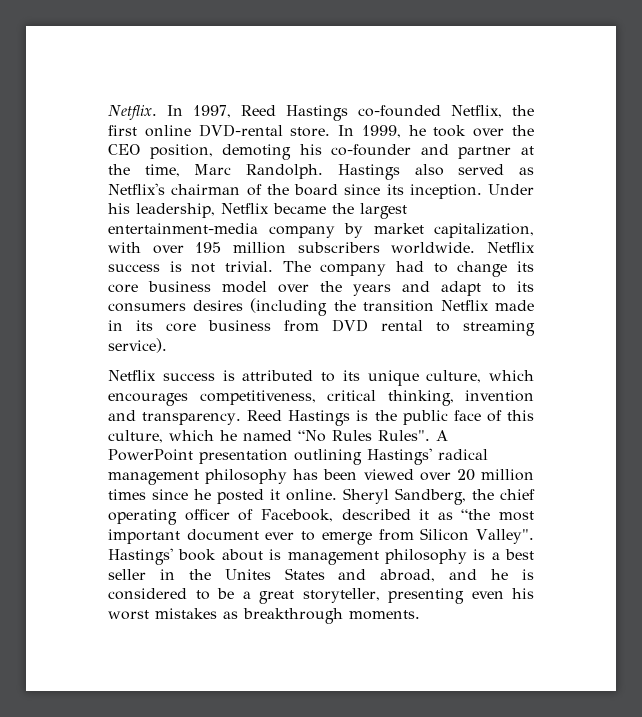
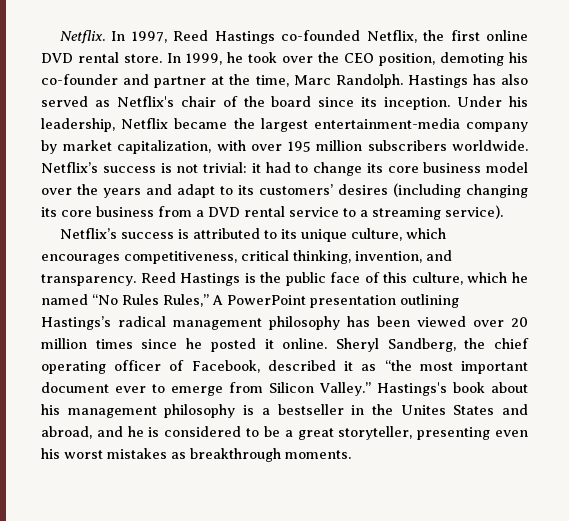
- In 1997, Reed Hastings co-founded Netflix, the first online DVD-rental store.
+ In 1997, Reed Hastings co-founded Netflix, the first online DVD rental store.
- Hastings also served as Netflix's chairman of the board since its inception.
+ Hastings has also served as Netflix's chair of the board since its inception.
- Netflix success is not trivial. The company had to change its core business model over the years and adapt to its consumers desires (including the transition Netflix made in its core business from DVD rental to streaming service).
+ Netflix’s success is not trivial: it had to change its core business model over the years and adapt to its customers’ desires (including changing its core business from a DVD rental service to a streaming service).
- Netflix success is attributed to its unique culture, which encourages competitiveness, critical thinking, invention and transparency.
+ Netflix’s success is attributed to its unique culture, which encourages competitiveness, critical thinking, invention, and transparency.
- Reed Hastings is the public face of this culture, which he named “No Rules Rules". A PowerPoint presentation outlining Hastings' radical management philosophy has been viewed over 20 million times since he posted it online.
+ Reed Hastings is the public face of this culture, which he named “No Rules Rules,” A PowerPoint presentation outlining Hastings’s radical management philosophy has been viewed over 20 million times since he posted it online.
- Sheryl Sandberg, the chief operating officer of Facebook, described it as “the most important document ever to emerge from Silicon Valley". Hastings' book about is management philosophy is a best seller in the Unites States and abroad, and he is considered to be a great storyteller, presenting even his worst mistakes as breakthrough moments.
+ Sheryl Sandberg, the chief operating officer of Facebook, described it as “the most important document ever to emerge from Silicon Valley.” Hastings's book about his management philosophy is a bestseller in the Unites States and abroad, and he is considered to be a great storyteller, presenting even his worst mistakes as breakthrough moments.

